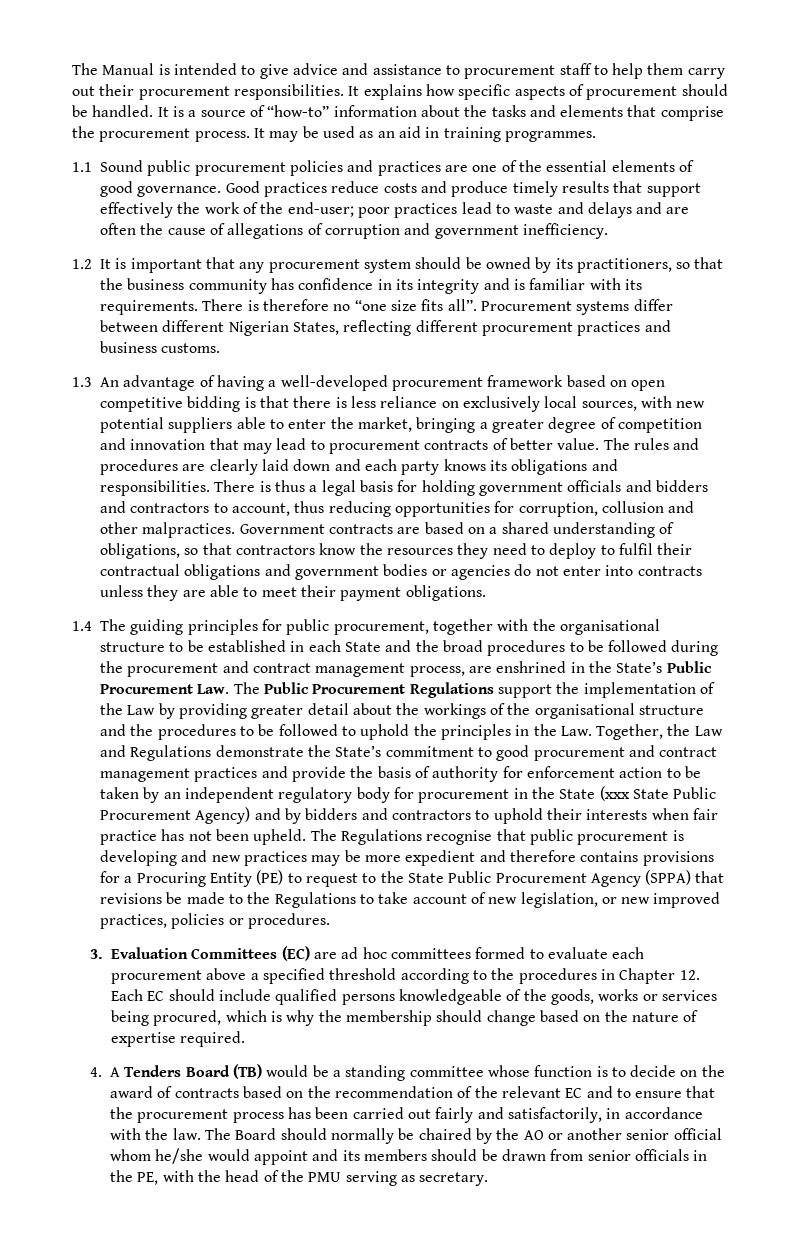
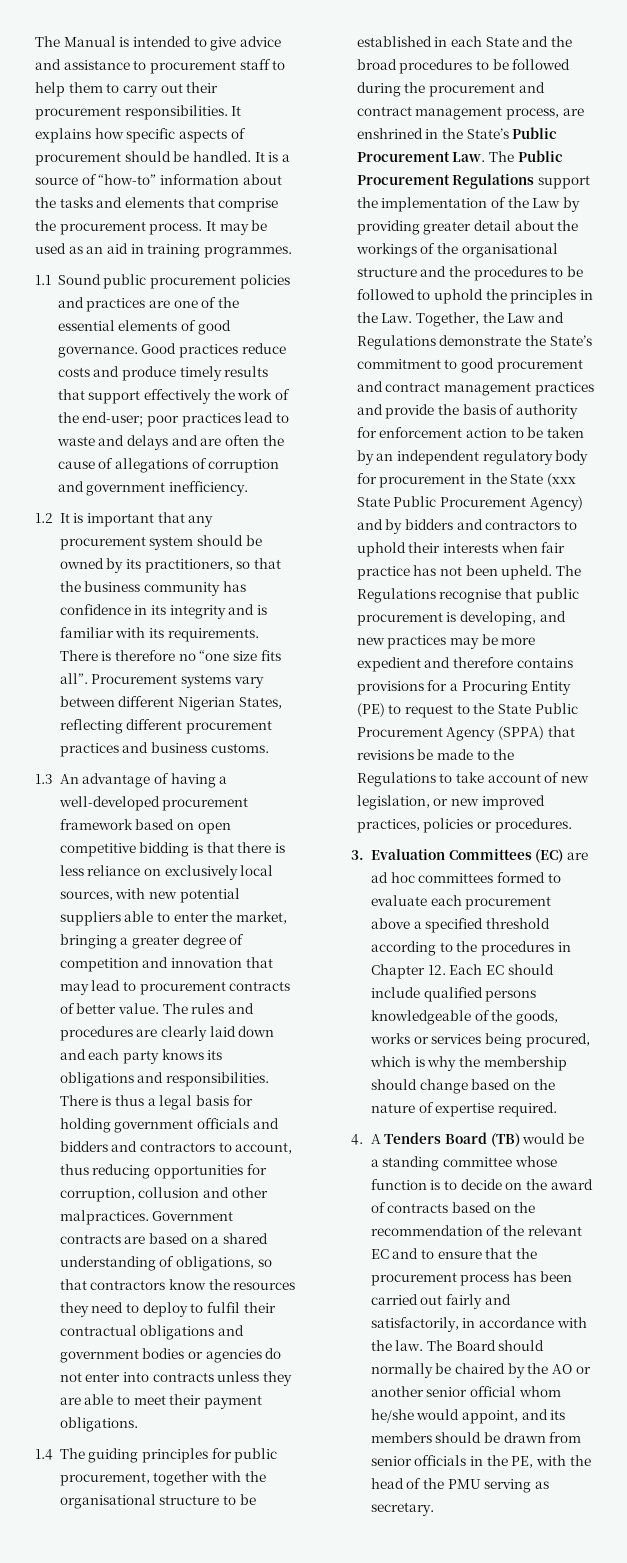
- The Manual is intended to give advice and assistance to procurement staff to help them carry out their procurement responsibilities.
+ The Manual is intended to give advice and assistance to procurement staff to help them to carry out their procurement responsibilities.
- Procurement systems differ between different Nigerian States, reflecting different procurement practices and business customs.
+ Procurement systems vary between different Nigerian States, reflecting different procurement practices and business customs.
- The Regulations recognise that public procurement is developing and new practices may be more expedient and therefore contains provisions for a Procuring Entity (PE) to request to the State Public Procurement Agency (SPPA) that revisions be made to the Regulations to take account of new legislation, or new improved practices, policies or procedures.
+ The Regulations recognise that public procurement is developing, and new practices may be more expedient and therefore contains provisions for a Procuring Entity (PE) to request to the State Public Procurement Agency (SPPA) that revisions be made to the Regulations to take account of new legislation, or new improved practices, policies or procedures.
- The Board should normally be chaired by the AO or another senior official whom he/she would appoint and its members should be drawn from senior officials in the PE, with the head of the PMU serving as secretary.
+ The Board should normally be chaired by the AO or another senior official whom he/she would appoint, and its members should be drawn from senior officials in the PE, with the head of the PMU serving as secretary.

